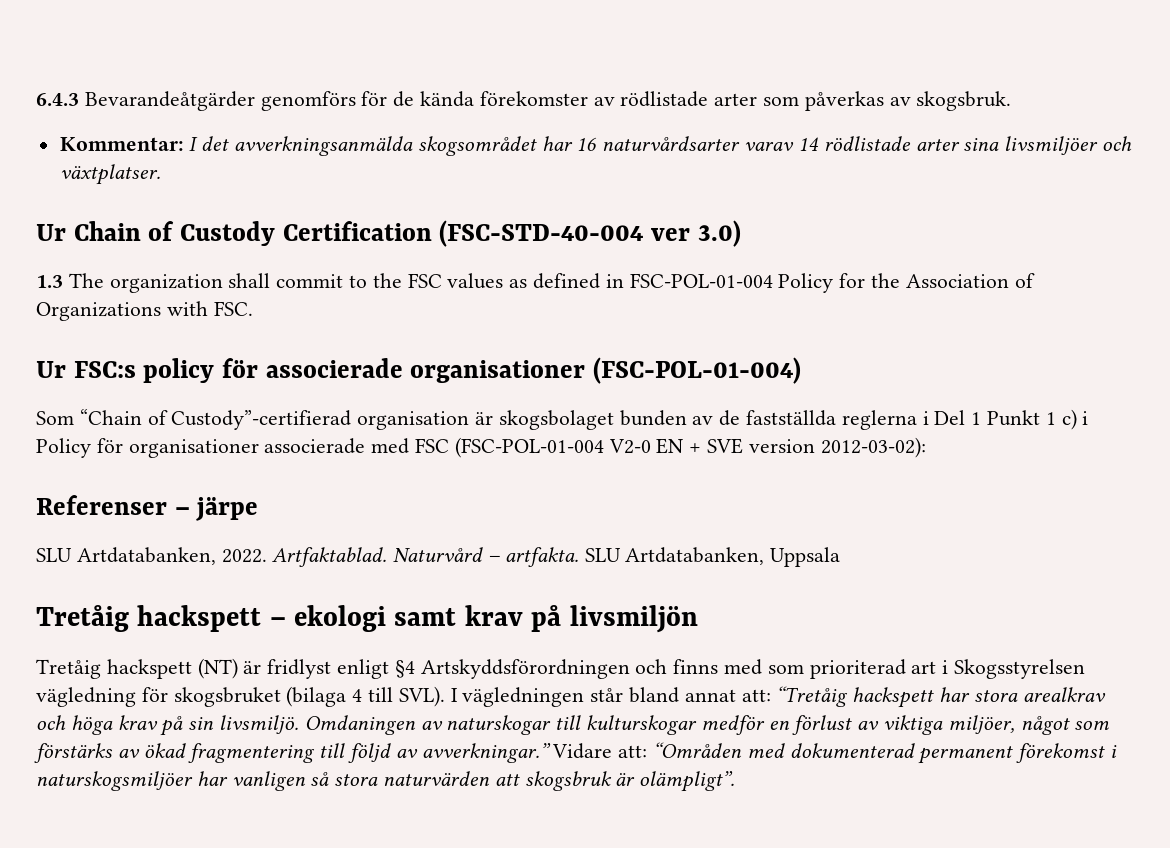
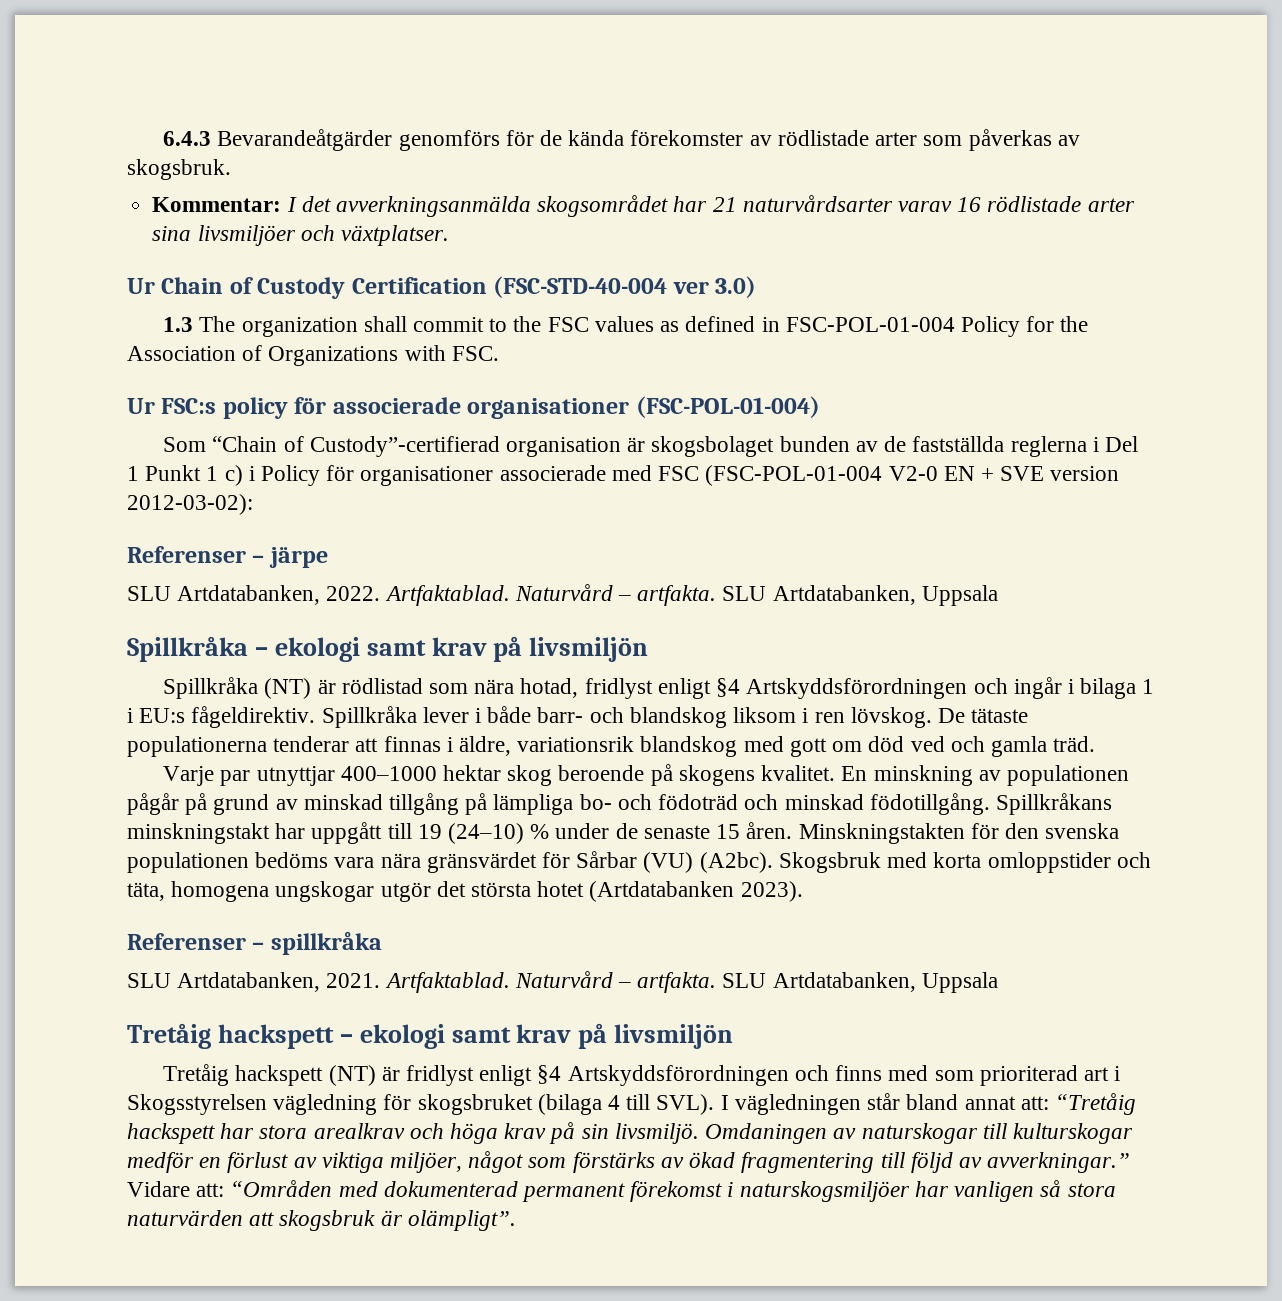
- Kommentar: I det avverkningsanmälda skogsområdet har 16 naturvårdsarter varav 14 rödlistade arter sina livsmiljöer och växtplatser.
+ Kommentar: I det avverkningsanmälda skogsområdet har 21 naturvårdsarter varav 16 rödlistade arter sina livsmiljöer och växtplatser.
+ Spillkråka – ekologi samt krav på livsmiljön
+ Spillkråka (NT) är rödlistad som nära hotad, fridlyst enligt §4 Artskyddsförordningen och ingår i bilaga 1 i EU:s fågeldirektiv. Spillkråka lever i både barr- och blandskog liksom i ren lövskog. De tätaste populationerna tenderar att finnas i äldre, variationsrik blandskog med gott om död ved och gamla träd.
+ Varje par utnyttjar 400–1000 hektar skog beroende på skogens kvalitet. En minskning av populationen pågår på grund av minskad tillgång på lämpliga bo- och födoträd och minskad födotillgång. Spillkråkans minskningstakt har uppgått till 19 (24–10) % under de senaste 15 åren. Minskningstakten för den svenska populationen bedöms vara nära gränsvärdet för Sårbar (VU) (A2bc). Skogsbruk med korta omloppstider och täta, homogena ungskogar utgör det största hotet (Artdatabanken 2023).
+ Referenser – spillkråka
+ SLU Artdatabanken, 2021. Artfaktablad. Naturvård – artfakta. SLU Artdatabanken, Uppsala

